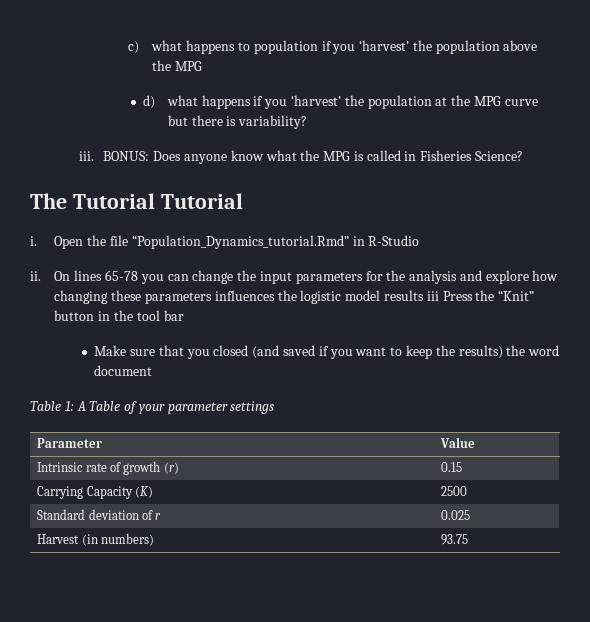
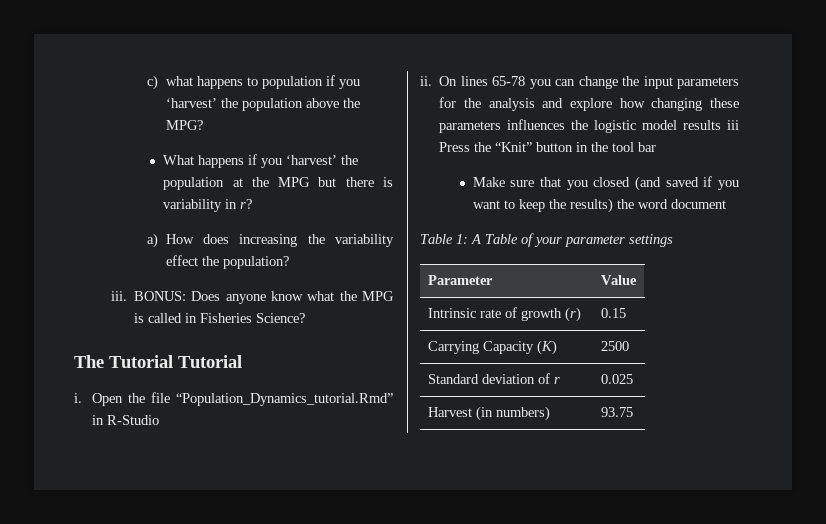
- c) what happens to population if you ‘harvest’ the population above the MPG
- d) what happens if you ‘harvest’ the population at the MPG curve but there is variability?
+ c) what happens to population if you ‘harvest’ the population above the MPG?
+ What happens if you ‘harvest’ the population at the MPG but there is variability in r?
+ a) How does increasing the variability effect the population?

